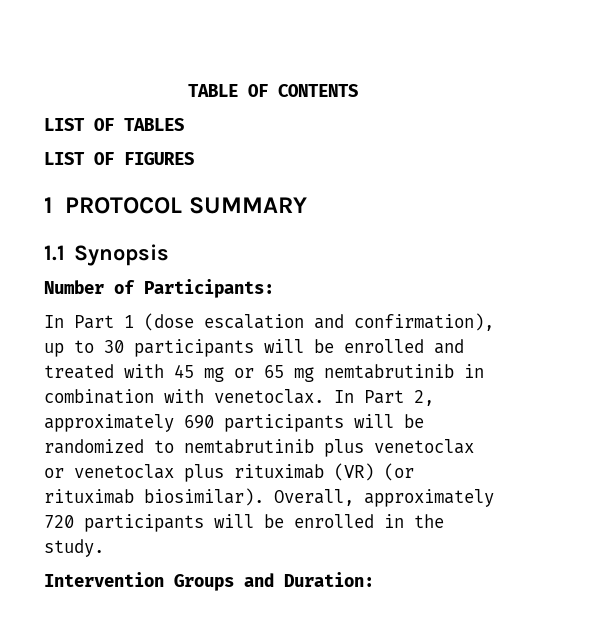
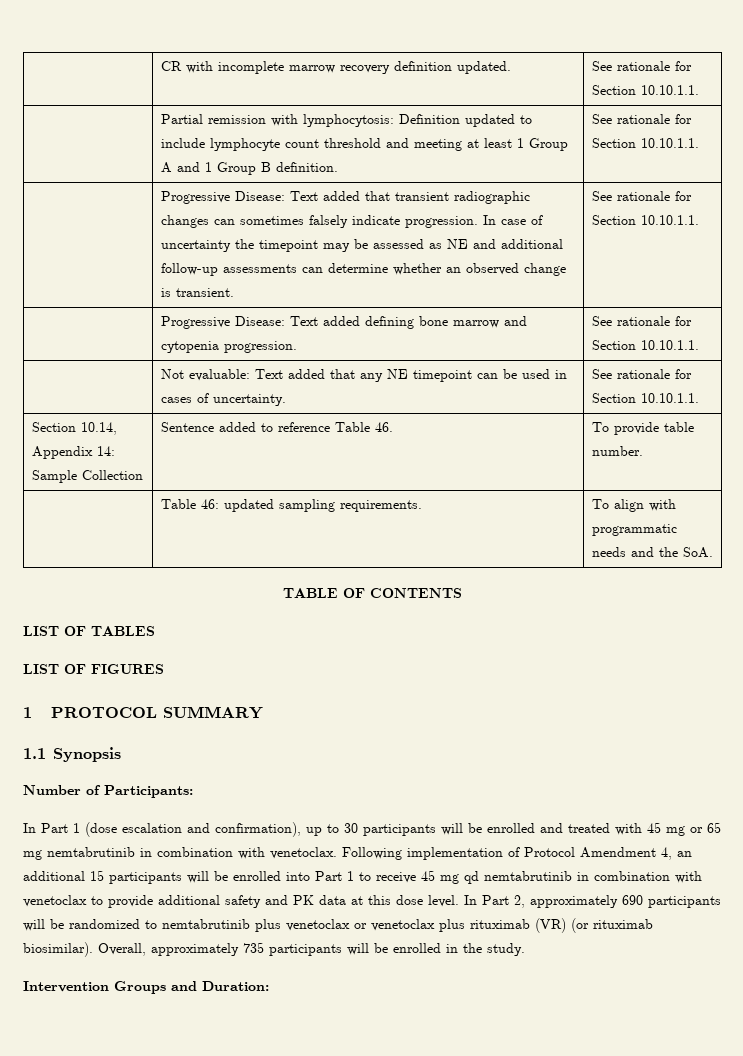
+ | CR with incomplete marrow recovery definition updated. | See rationale for Section 10.10.1.1.
+ | Partial remission with lymphocytosis: Definition updated to include lymphocyte count threshold and meeting at least 1 Group A and 1 Group B definition. | See rationale for Section 10.10.1.1.
+ | Progressive Disease: Text added that transient radiographic changes can sometimes falsely indicate progression. In case of uncertainty the timepoint may be assessed as NE and additional follow-up assessments can determine whether an observed change is transient. | See rationale for Section 10.10.1.1.
+ | Progressive Disease: Text added defining bone marrow and cytopenia progression. | See rationale for Section 10.10.1.1.
+ | Not evaluable: Text added that any NE timepoint can be used in cases of uncertainty. | See rationale for Section 10.10.1.1.
+ Section 10.14, Appendix 14: Sample Collection | Sentence added to reference Table 46. | To provide table number.
+ | Table 46: updated sampling requirements. | To align with programmatic needs and the SoA.
+ Following implementation of Protocol Amendment 4, an additional 15 participants will be enrolled into Part 1 to receive 45 mg qd nemtabrutinib in combination with venetoclax to provide additional safety and PK data at this dose level.
- Overall, approximately 720 participants will be enrolled in the study.
+ Overall, approximately 735 participants will be enrolled in the study.

